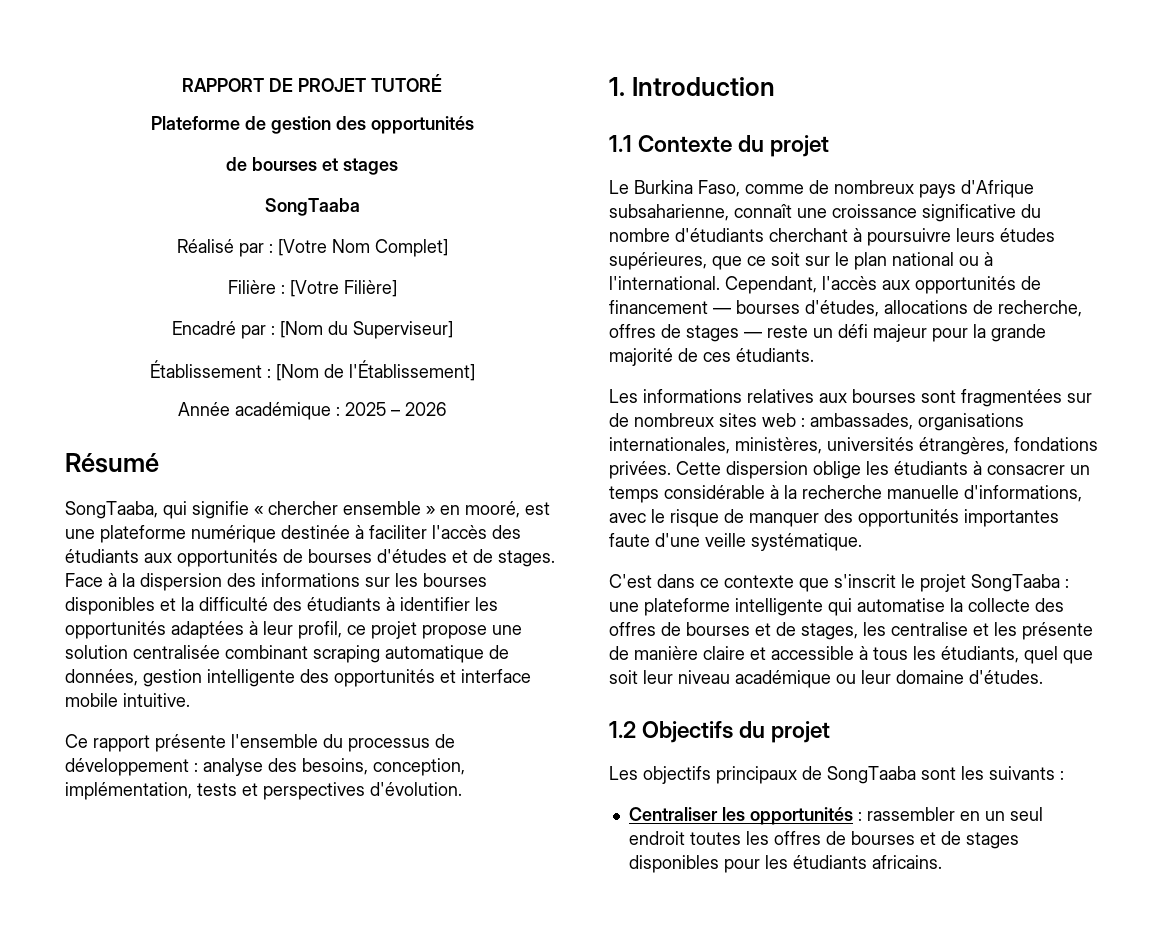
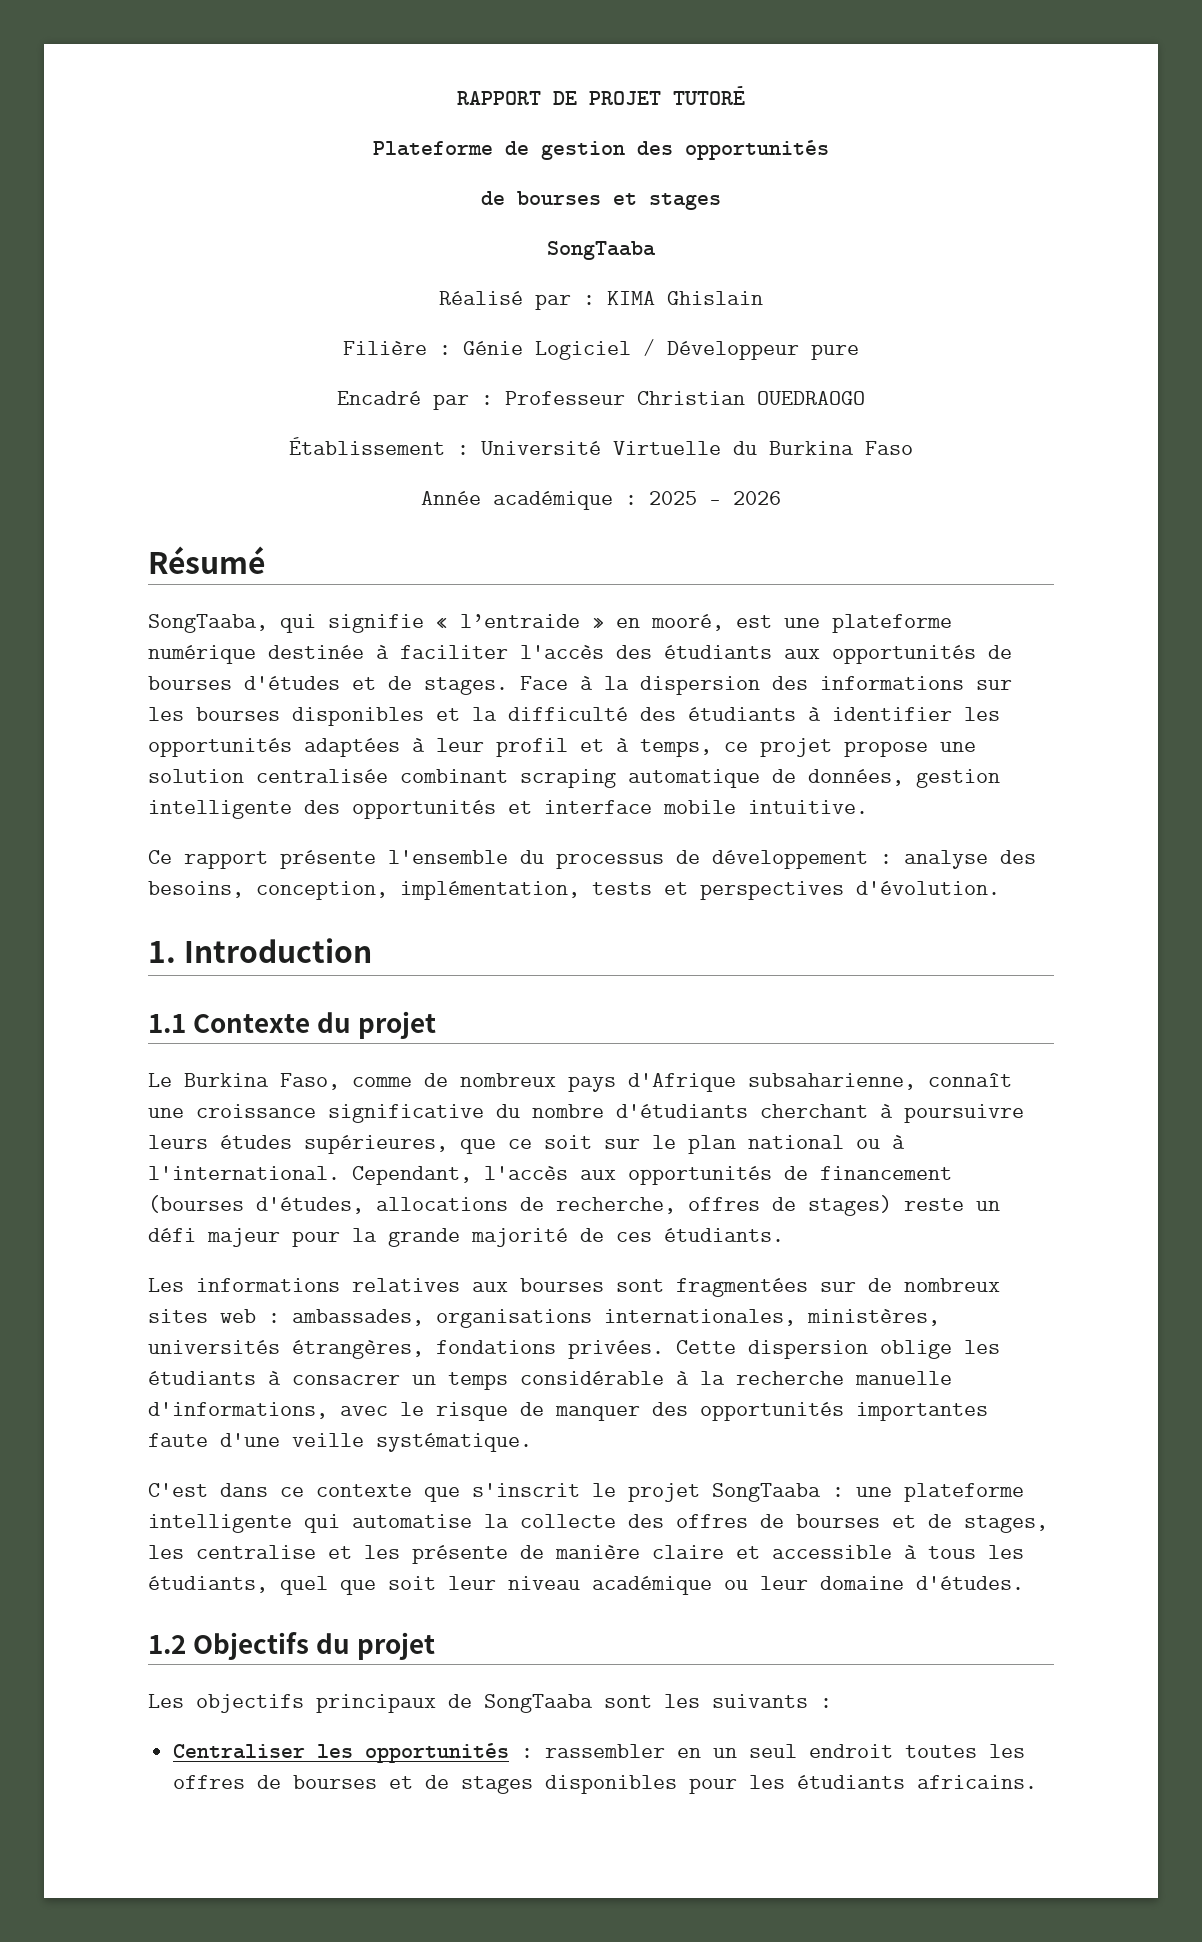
- Réalisé par : [Votre Nom Complet]
+ Réalisé par : KIMA Ghislain
- Filière : [Votre Filière]
+ Filière : Génie Logiciel / Développeur pure
- Encadré par : [Nom du Superviseur]
+ Encadré par : Professeur Christian OUEDRAOGO
- Établissement : [Nom de l'Établissement]
+ Établissement : Université Virtuelle du Burkina Faso
- SongTaaba, qui signifie « chercher ensemble » en mooré, est une plateforme numérique destinée à faciliter l'accès des étudiants aux opportunités de bourses d'études et de stages.
+ SongTaaba, qui signifie « l’entraide » en mooré, est une plateforme numérique destinée à faciliter l'accès des étudiants aux opportunités de bourses d'études et de stages.
- Face à la dispersion des informations sur les bourses disponibles et la difficulté des étudiants à identifier les opportunités adaptées à leur profil, ce projet propose une solution centralisée combinant scraping automatique de données, gestion intelligente des opportunités et interface mobile intuitive.
+ Face à la dispersion des informations sur les bourses disponibles et la difficulté des étudiants à identifier les opportunités adaptées à leur profil et à temps, ce projet propose une solution centralisée combinant scraping automatique de données, gestion intelligente des opportunités et interface mobile intuitive.
- Cependant, l'accès aux opportunités de financement — bourses d'études, allocations de recherche, offres de stages — reste un défi majeur pour la grande majorité de ces étudiants.
+ Cependant, l'accès aux opportunités de financement (bourses d'études, allocations de recherche, offres de stages) reste un défi majeur pour la grande majorité de ces étudiants.

